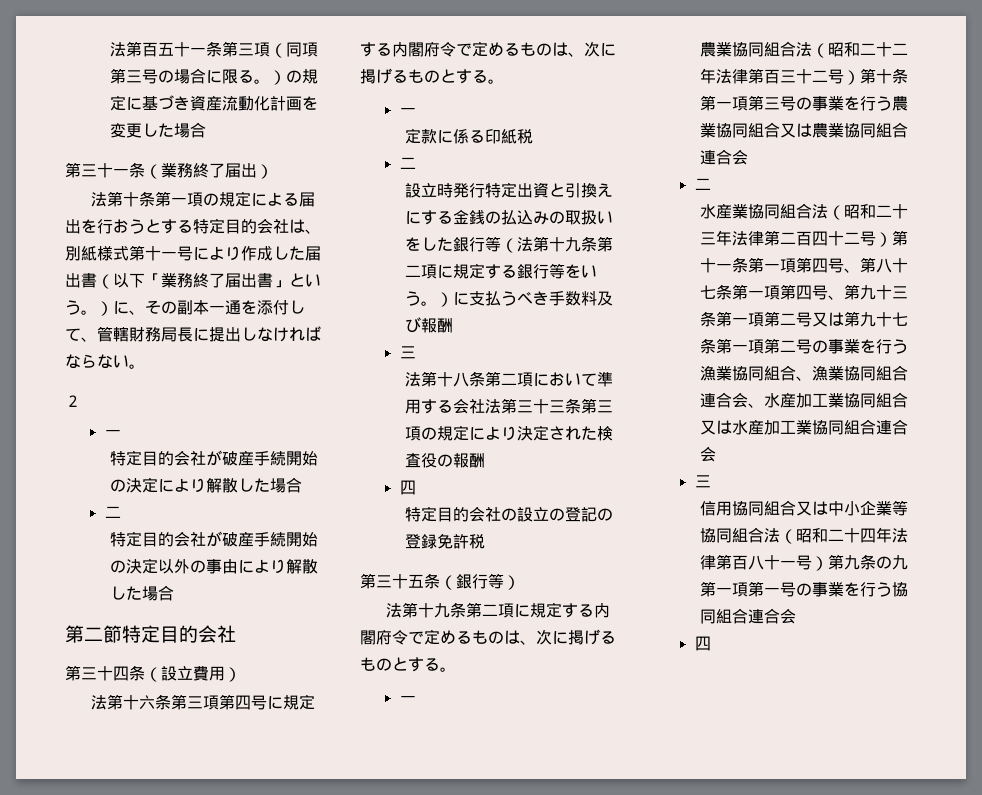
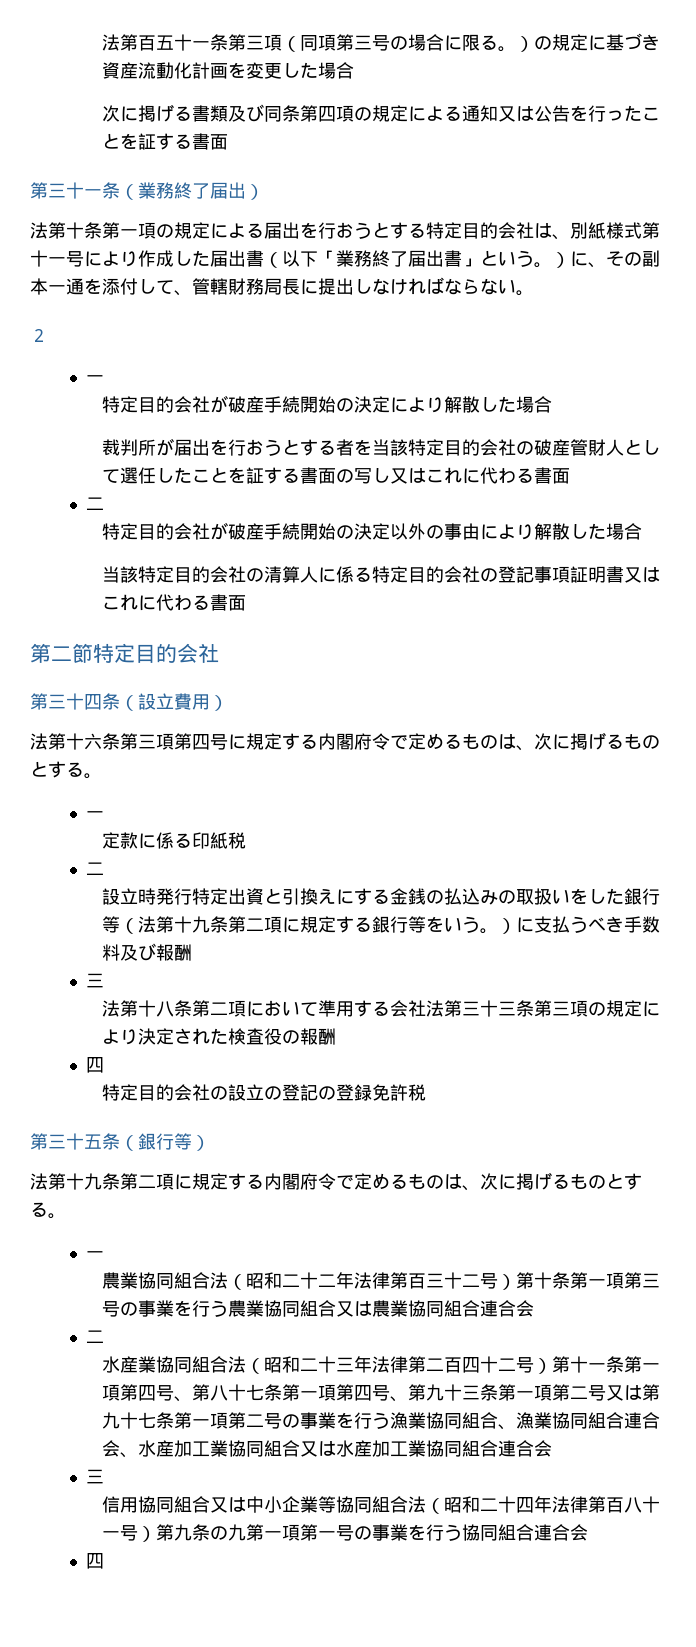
+ 次に掲げる書類及び同条第四項の規定による通知又は公告を行ったことを証する書面
+ 裁判所が届出を行おうとする者を当該特定目的会社の破産管財人として選任したことを証する書面の写し又はこれに代わる書面
+ 当該特定目的会社の清算人に係る特定目的会社の登記事項証明書又はこれに代わる書面

